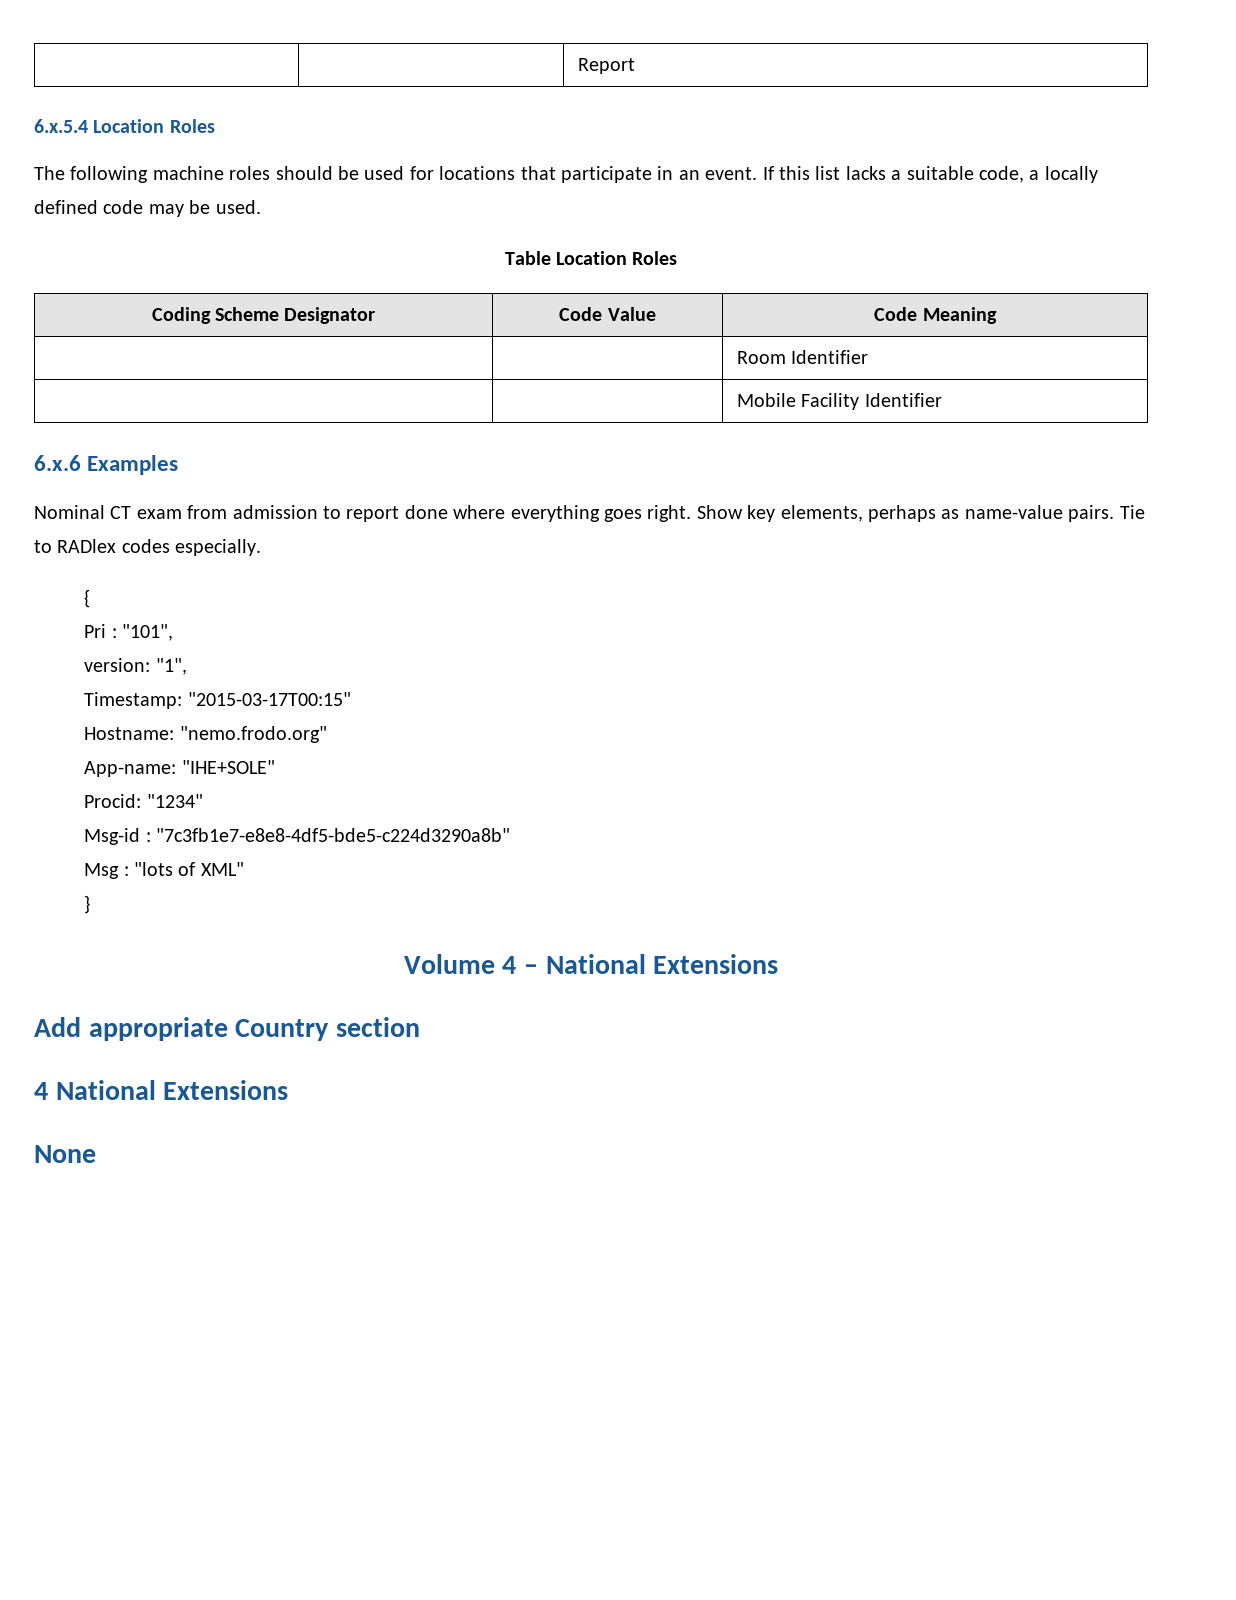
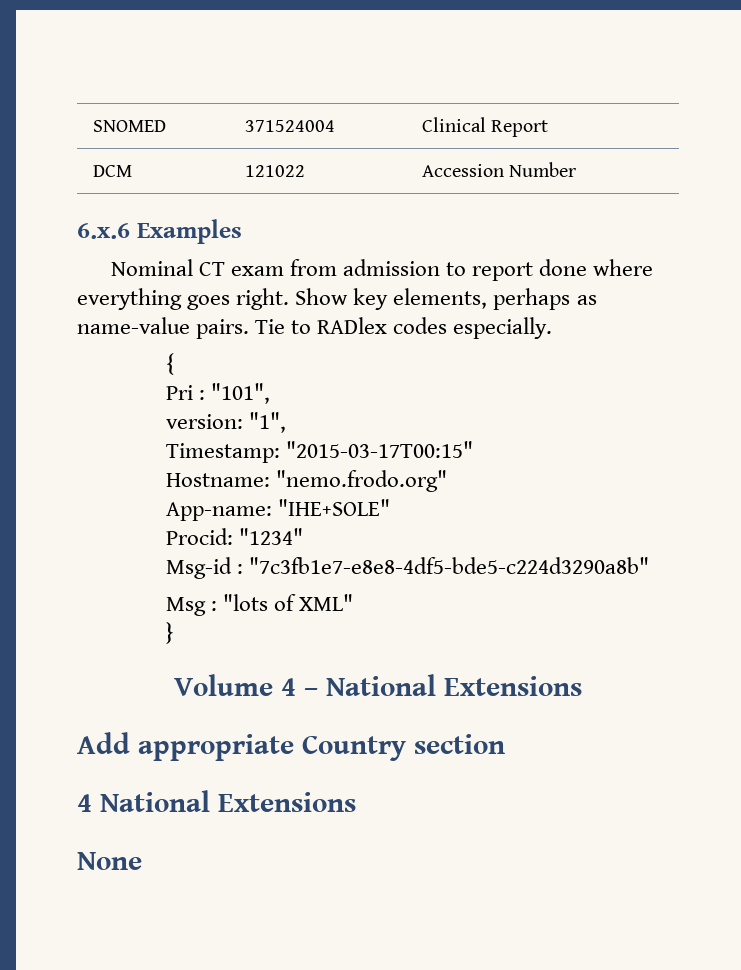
- | | Report
- 6.x.5.4 Location Roles
- The following machine roles should be used for locations that participate in an event. If this list lacks a suitable code, a locally defined code may be used.
- Table Location Roles
- Coding Scheme Designator | Code Value | Code Meaning
- | | Room Identifier
- | | Mobile Facility Identifier
+ SNOMED | 371524004 | Clinical Report
+ DCM | 121022 | Accession Number

